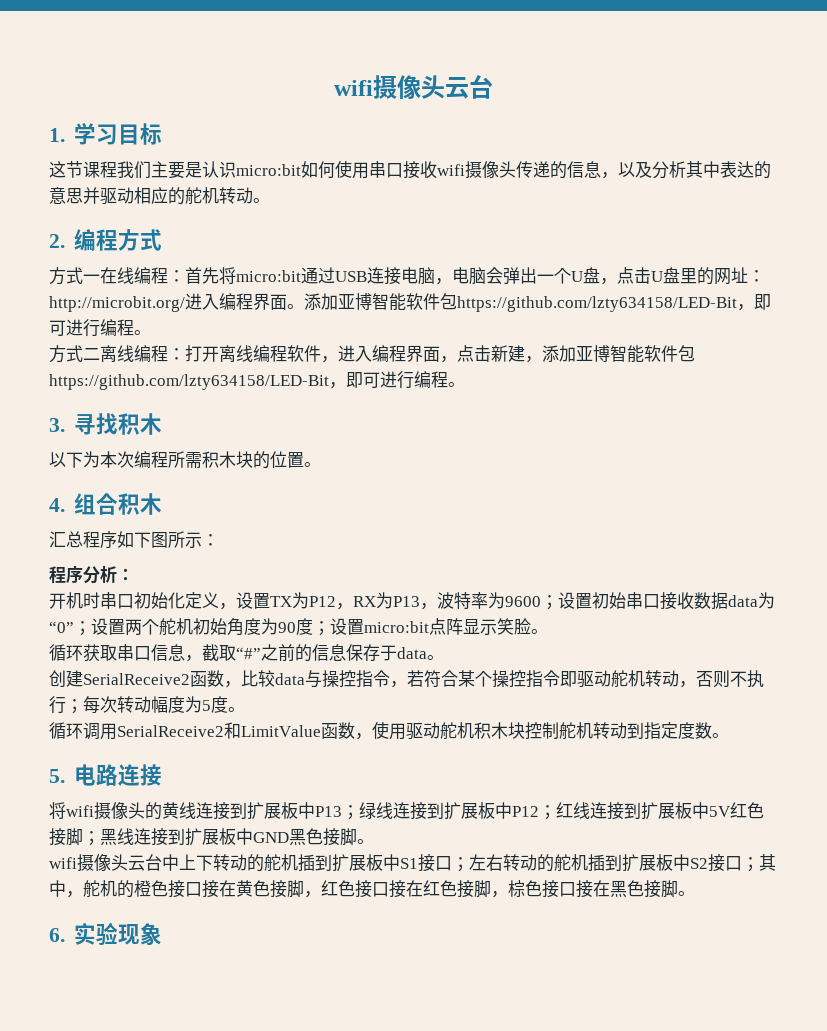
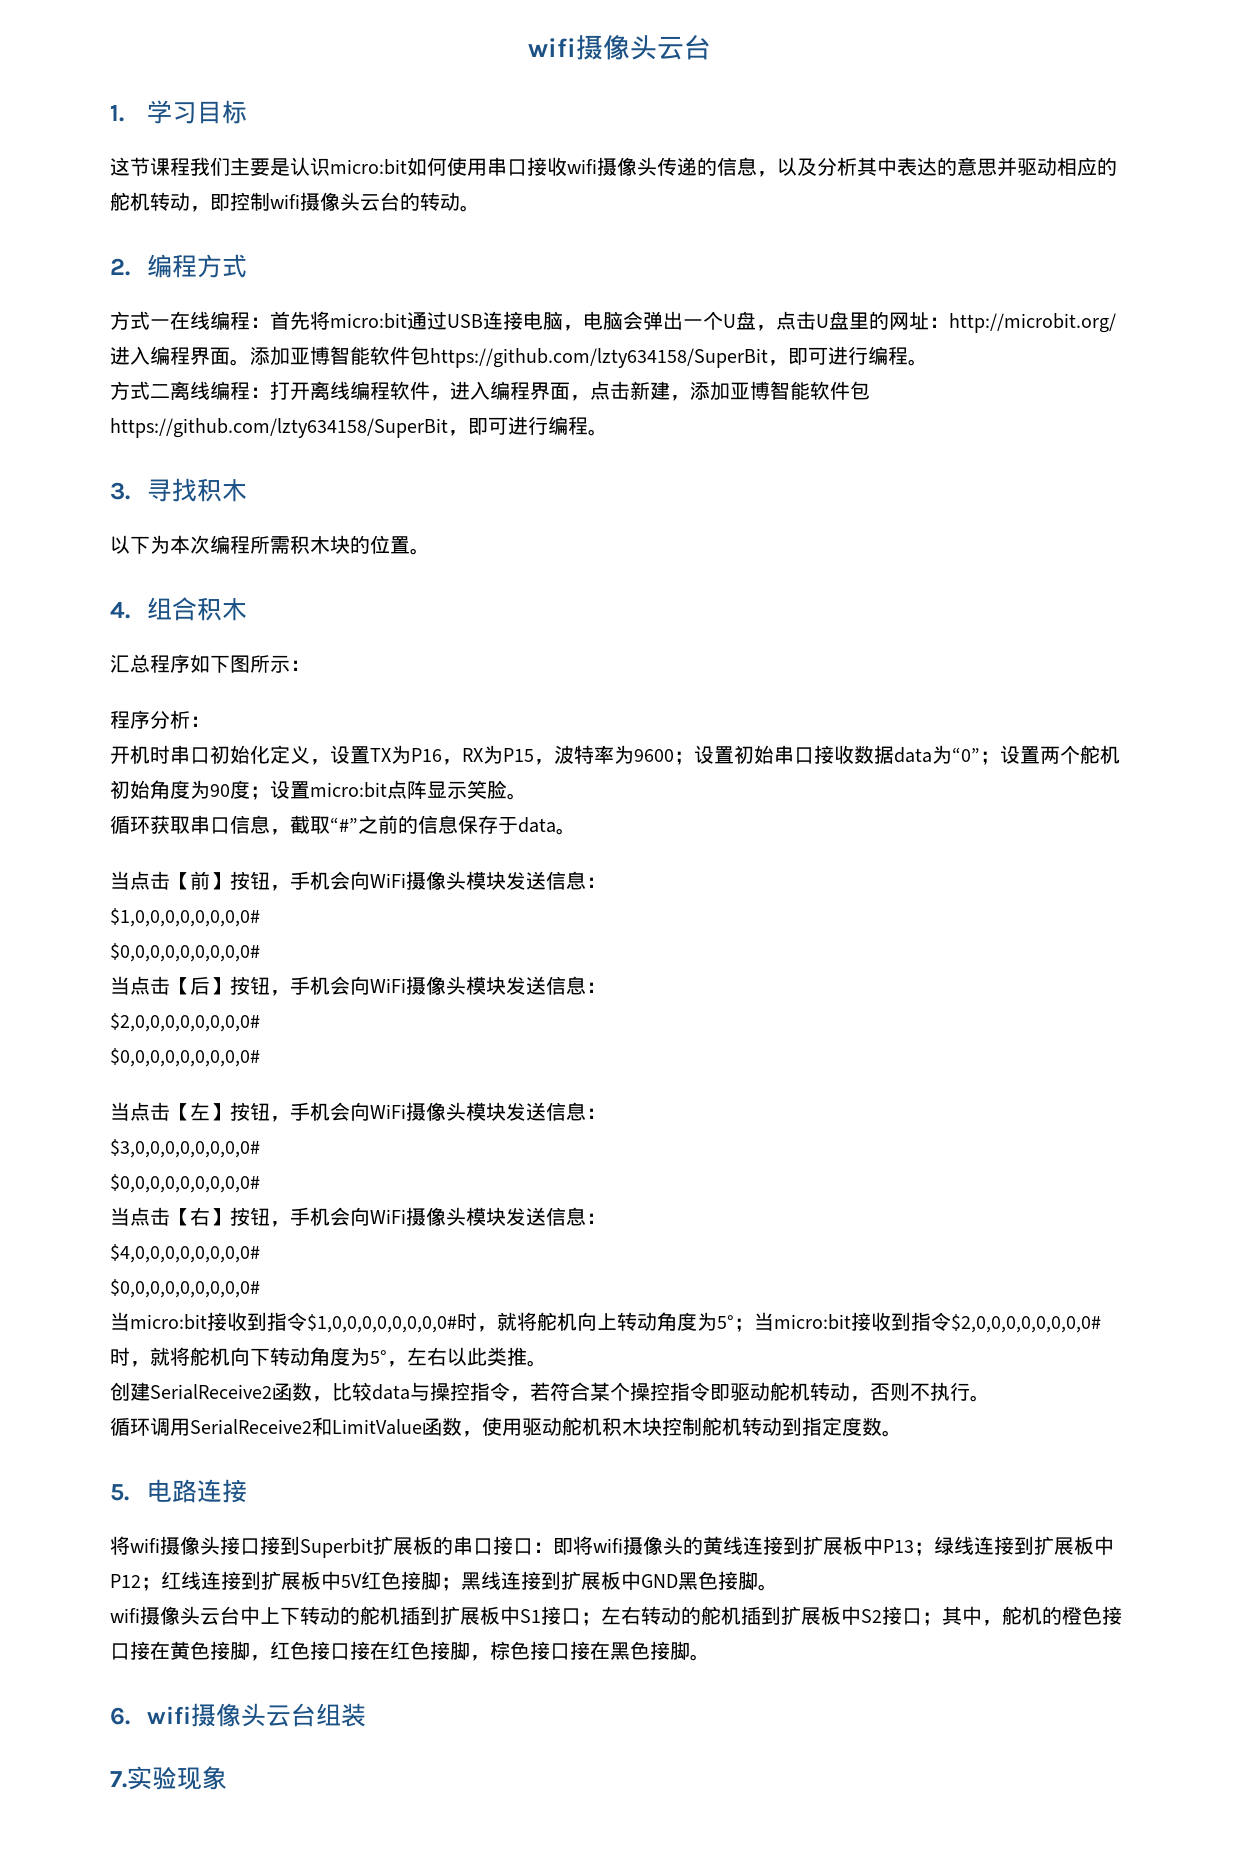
- 这节课程我们主要是认识micro:bit如何使用串口接收wifi摄像头传递的信息，以及分析其中表达的意思并驱动相应的舵机转动。
+ 这节课程我们主要是认识micro:bit如何使用串口接收wifi摄像头传递的信息，以及分析其中表达的意思并驱动相应的舵机转动，即控制wifi摄像头云台的转动。
- 方式一在线编程：首先将micro:bit通过USB连接电脑，电脑会弹出一个U盘，点击U盘里的网址：http://microbit.org/进入编程界面。添加亚博智能软件包https://github.com/lzty634158/LED-Bit，即可进行编程。
+ 方式一在线编程：首先将micro:bit通过USB连接电脑，电脑会弹出一个U盘，点击U盘里的网址：http://microbit.org/进入编程界面。添加亚博智能软件包https://github.com/lzty634158/SuperBit，即可进行编程。
- 方式二离线编程：打开离线编程软件，进入编程界面，点击新建，添加亚博智能软件包https://github.com/lzty634158/LED-Bit，即可进行编程。
+ 方式二离线编程：打开离线编程软件，进入编程界面，点击新建，添加亚博智能软件包https://github.com/lzty634158/SuperBit，即可进行编程。
- 开机时串口初始化定义，设置TX为P12，RX为P13，波特率为9600；设置初始串口接收数据data为“0”；设置两个舵机初始角度为90度；设置micro:bit点阵显示笑脸。
+ 开机时串口初始化定义，设置TX为P16，RX为P15，波特率为9600；设置初始串口接收数据data为“0”；设置两个舵机初始角度为90度；设置micro:bit点阵显示笑脸。
+ 当点击【前】按钮，手机会向WiFi摄像头模块发送信息：
+ $1,0,0,0,0,0,0,0,0#
+ $0,0,0,0,0,0,0,0,0#
+ 当点击【后】按钮，手机会向WiFi摄像头模块发送信息：
+ $2,0,0,0,0,0,0,0,0#
+ $0,0,0,0,0,0,0,0,0#
+ 当点击【左】按钮，手机会向WiFi摄像头模块发送信息：
+ $3,0,0,0,0,0,0,0,0#
+ $0,0,0,0,0,0,0,0,0#
+ 当点击【右】按钮，手机会向WiFi摄像头模块发送信息：
+ $4,0,0,0,0,0,0,0,0#
+ $0,0,0,0,0,0,0,0,0#
+ 当micro:bit接收到指令$1,0,0,0,0,0,0,0,0#时，就将舵机向上转动角度为5°；当micro:bit接收到指令$2,0,0,0,0,0,0,0,0#时，就将舵机向下转动角度为5°，左右以此类推。
- 创建SerialReceive2函数，比较data与操控指令，若符合某个操控指令即驱动舵机转动，否则不执行；每次转动幅度为5度。
+ 创建SerialReceive2函数，比较data与操控指令，若符合某个操控指令即驱动舵机转动，否则不执行。
- 将wifi摄像头的黄线连接到扩展板中P13；绿线连接到扩展板中P12；红线连接到扩展板中5V红色接脚；黑线连接到扩展板中GND黑色接脚。
+ 将wifi摄像头接口接到Superbit扩展板的串口接口：即将wifi摄像头的黄线连接到扩展板中P13；绿线连接到扩展板中P12；红线连接到扩展板中5V红色接脚；黑线连接到扩展板中GND黑色接脚。
- 6.实验现象
+ 6. wifi摄像头云台组装
+ 7.实验现象

